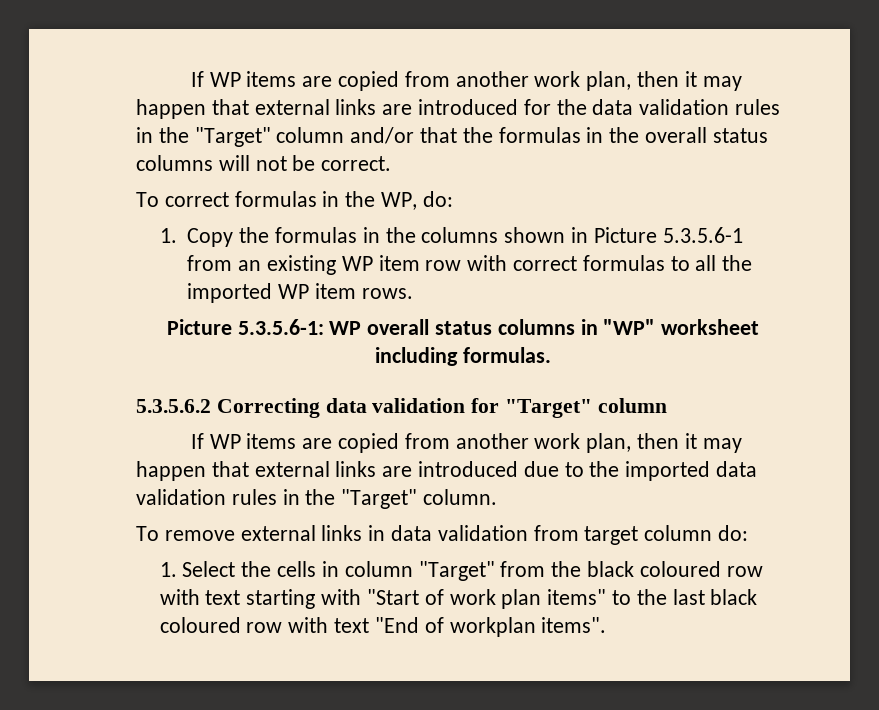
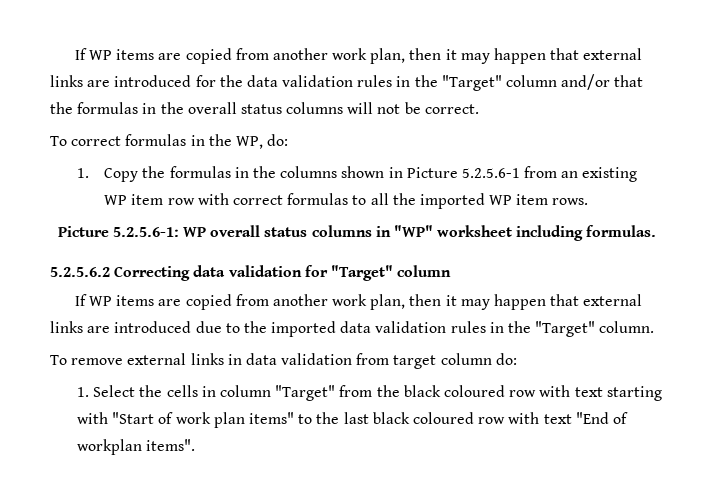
- 1. Copy the formulas in the columns shown in Picture 5.3.5.6-1 from an existing WP item row with correct formulas to all the imported WP item rows.
+ 1. Copy the formulas in the columns shown in Picture 5.2.5.6-1 from an existing WP item row with correct formulas to all the imported WP item rows.
- Picture 5.3.5.6-1: WP overall status columns in "WP" worksheet including formulas.
+ Picture 5.2.5.6-1: WP overall status columns in "WP" worksheet including formulas.
- 5.3.5.6.2 Correcting data validation for "Target" column
+ 5.2.5.6.2 Correcting data validation for "Target" column

